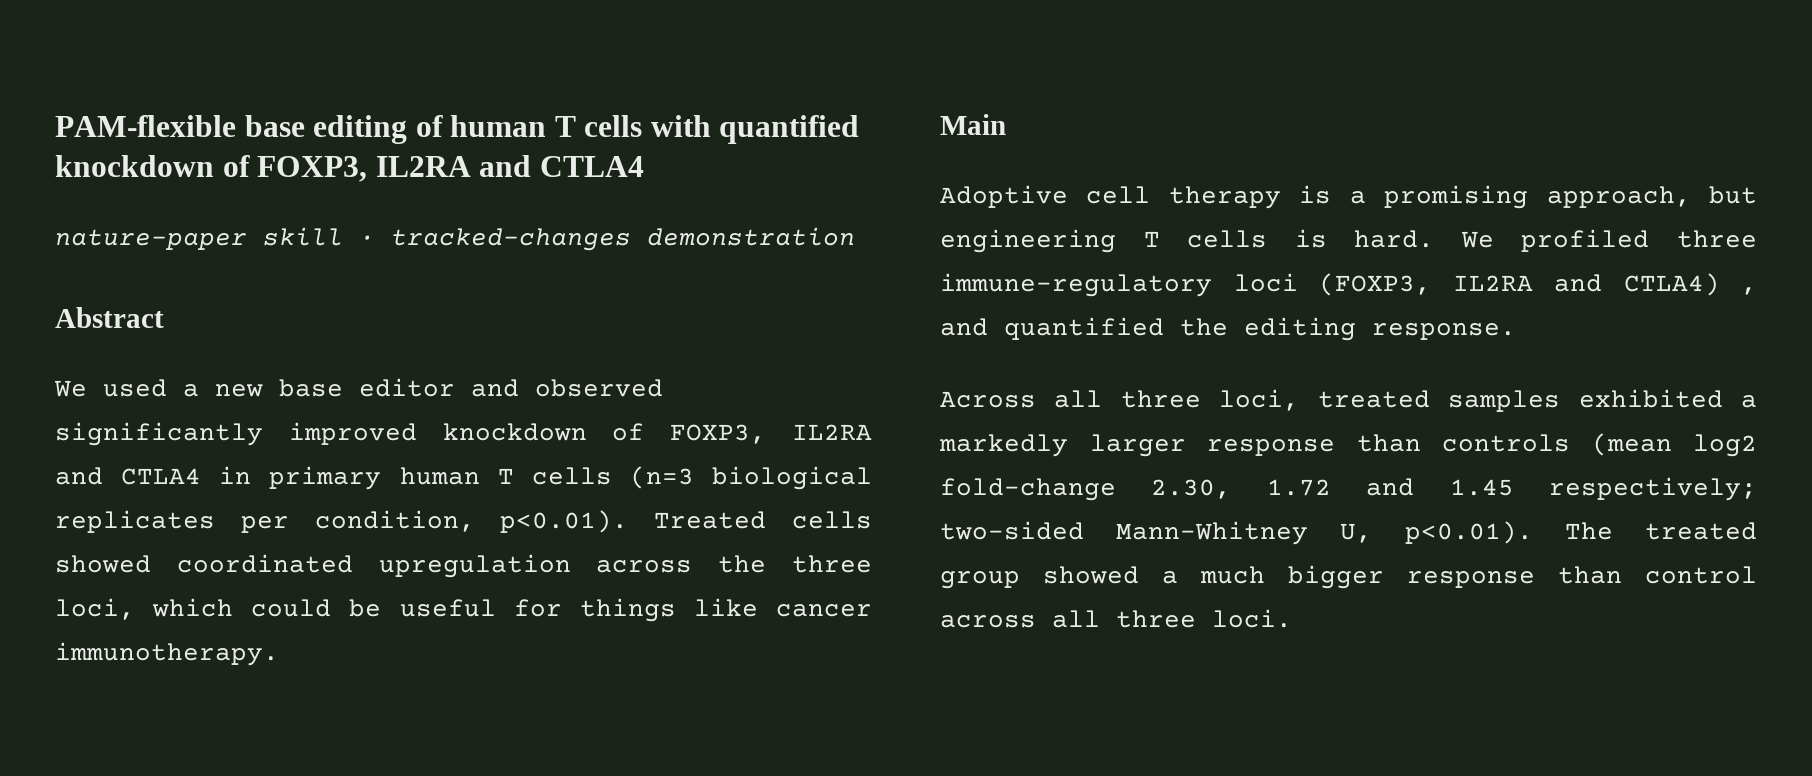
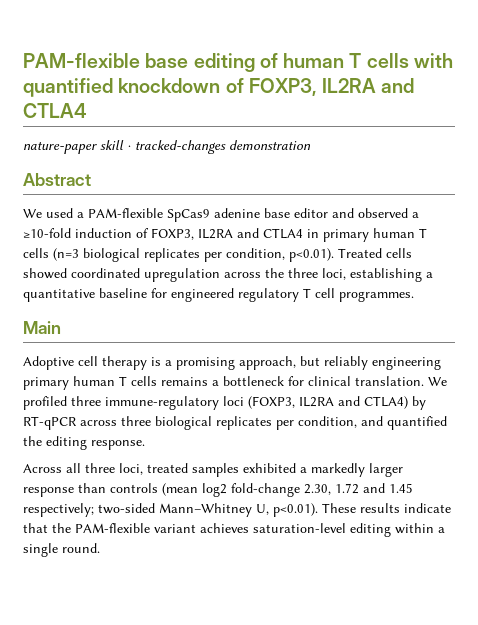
- We used a new base editor and observed significantly improved knockdown of FOXP3, IL2RA and CTLA4 in primary human T cells (n=3 biological replicates per condition, p<0.01). Treated cells showed coordinated upregulation across the three loci, which could be useful for things like cancer immunotherapy.
+ We used a PAM-flexible SpCas9 adenine base editor and observed a ≥10-fold induction of FOXP3, IL2RA and CTLA4 in primary human T cells (n=3 biological replicates per condition, p<0.01). Treated cells showed coordinated upregulation across the three loci, establishing a quantitative baseline for engineered regulatory T cell programmes.
- Adoptive cell therapy is a promising approach, but engineering T cells is hard.
+ Adoptive cell therapy is a promising approach, but reliably engineering primary human T cells remains a bottleneck for clinical translation.
- We profiled three immune-regulatory loci (FOXP3, IL2RA and CTLA4) , and quantified the editing response.
+ We profiled three immune-regulatory loci (FOXP3, IL2RA and CTLA4) by RT-qPCR across three biological replicates per condition, and quantified the editing response.
- Across all three loci, treated samples exhibited a markedly larger response than controls (mean log2 fold-change 2.30, 1.72 and 1.45 respectively; two-sided Mann–Whitney U, p<0.01). The treated group showed a much bigger response than control across all three loci.
+ Across all three loci, treated samples exhibited a markedly larger response than controls (mean log2 fold-change 2.30, 1.72 and 1.45 respectively; two-sided Mann–Whitney U, p<0.01). These results indicate that the PAM-flexible variant achieves saturation-level editing within a single round.

